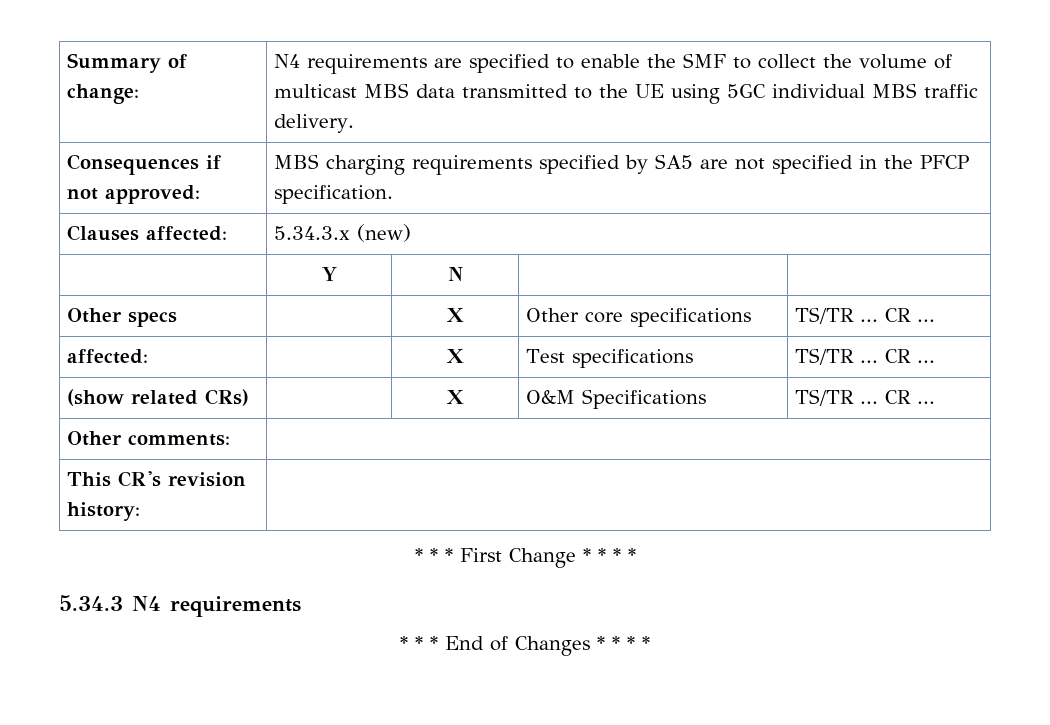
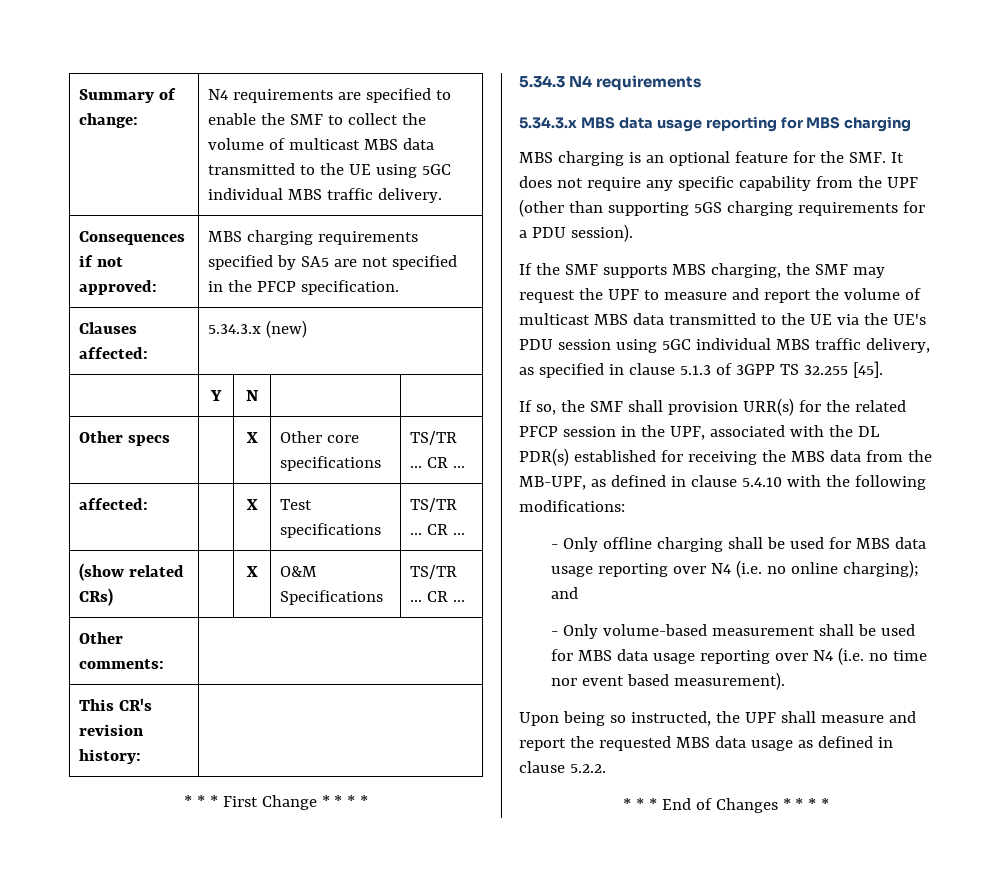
+ 5.34.3.x MBS data usage reporting for MBS charging
+ MBS charging is an optional feature for the SMF. It does not require any specific capability from the UPF (other than supporting 5GS charging requirements for a PDU session).
+ If the SMF supports MBS charging, the SMF may request the UPF to measure and report the volume of multicast MBS data transmitted to the UE via the UE's PDU session using 5GC individual MBS traffic delivery, as specified in clause 5.1.3 of 3GPP TS 32.255 [45].
+ If so, the SMF shall provision URR(s) for the related PFCP session in the UPF, associated with the DL PDR(s) established for receiving the MBS data from the MB-UPF, as defined in clause 5.4.10 with the following modifications:
+ - Only offline charging shall be used for MBS data usage reporting over N4 (i.e. no online charging); and
+ - Only volume-based measurement shall be used for MBS data usage reporting over N4 (i.e. no time nor event based measurement).
+ Upon being so instructed, the UPF shall measure and report the requested MBS data usage as defined in clause 5.2.2.

